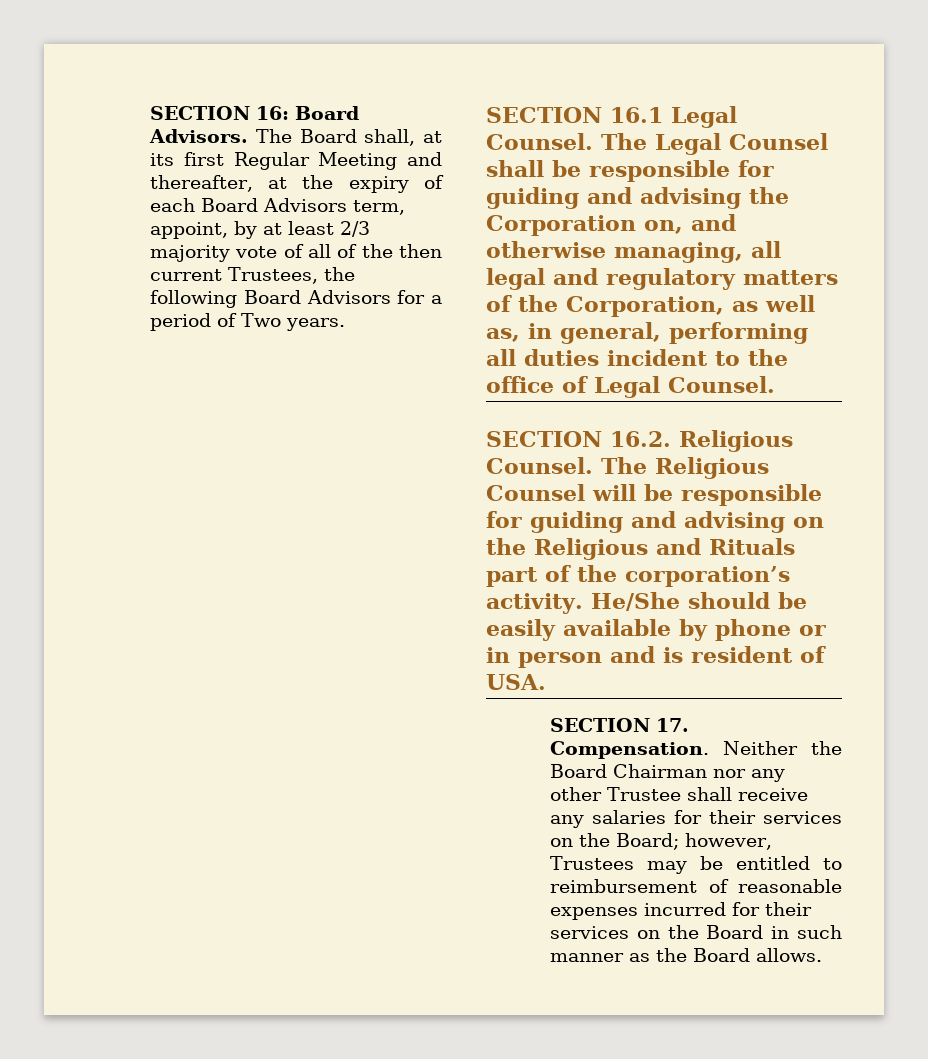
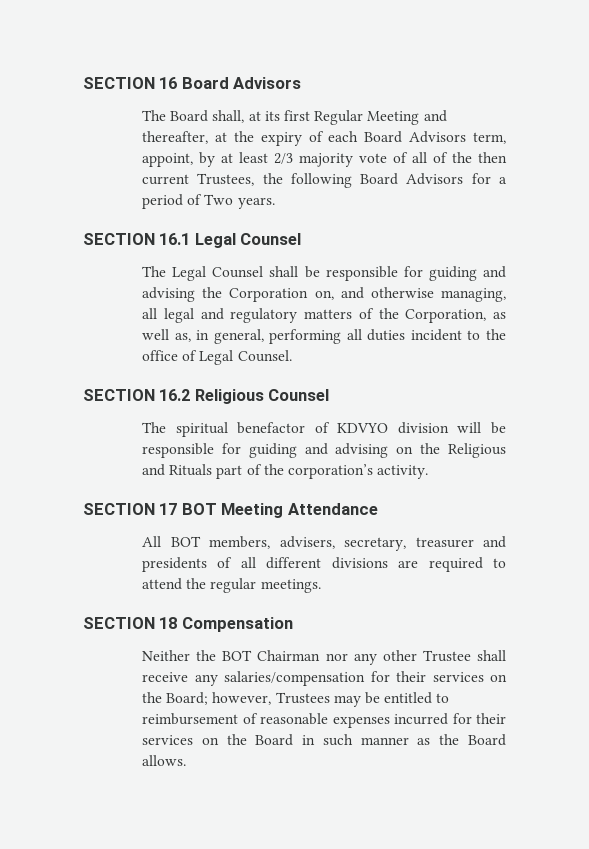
- SECTION 16: Board Advisors. The Board shall, at its first Regular Meeting and thereafter, at the expiry of each Board Advisors term, appoint, by at least 2/3 majority vote of all of the then current Trustees, the following Board Advisors for a period of Two years.
+ SECTION 16 Board Advisors
+ The Board shall, at its first Regular Meeting and thereafter, at the expiry of each Board Advisors term, appoint, by at least 2/3 majority vote of all of the then current Trustees, the following Board Advisors for a period of Two years.
- SECTION 16.1 Legal Counsel. The Legal Counsel shall be responsible for guiding and advising the Corporation on, and otherwise managing, all legal and regulatory matters of the Corporation, as well as, in general, performing all duties incident to the office of Legal Counsel.
+ SECTION 16.1 Legal Counsel
+ The Legal Counsel shall be responsible for guiding and advising the Corporation on, and otherwise managing, all legal and regulatory matters of the Corporation, as well as, in general, performing all duties incident to the office of Legal Counsel.
- SECTION 16.2. Religious Counsel. The Religious Counsel will be responsible for guiding and advising on the Religious and Rituals part of the corporation’s activity. He/She should be easily available by phone or in person and is resident of USA.
- SECTION 17. Compensation. Neither the Board Chairman nor any other Trustee shall receive any salaries for their services on the Board; however, Trustees may be entitled to reimbursement of reasonable expenses incurred for their services on the Board in such manner as the Board allows.
+ SECTION 16.2 Religious Counsel
+ The spiritual benefactor of KDVYO division will be responsible for guiding and advising on the Religious and Rituals part of the corporation’s activity.
+ SECTION 17 BOT Meeting Attendance
+ All BOT members, advisers, secretary, treasurer and presidents of all different divisions are required to attend the regular meetings.
+ SECTION 18 Compensation
+ Neither the BOT Chairman nor any other Trustee shall receive any salaries/compensation for their services on the Board; however, Trustees may be entitled to reimbursement of reasonable expenses incurred for their services on the Board in such manner as the Board allows.

